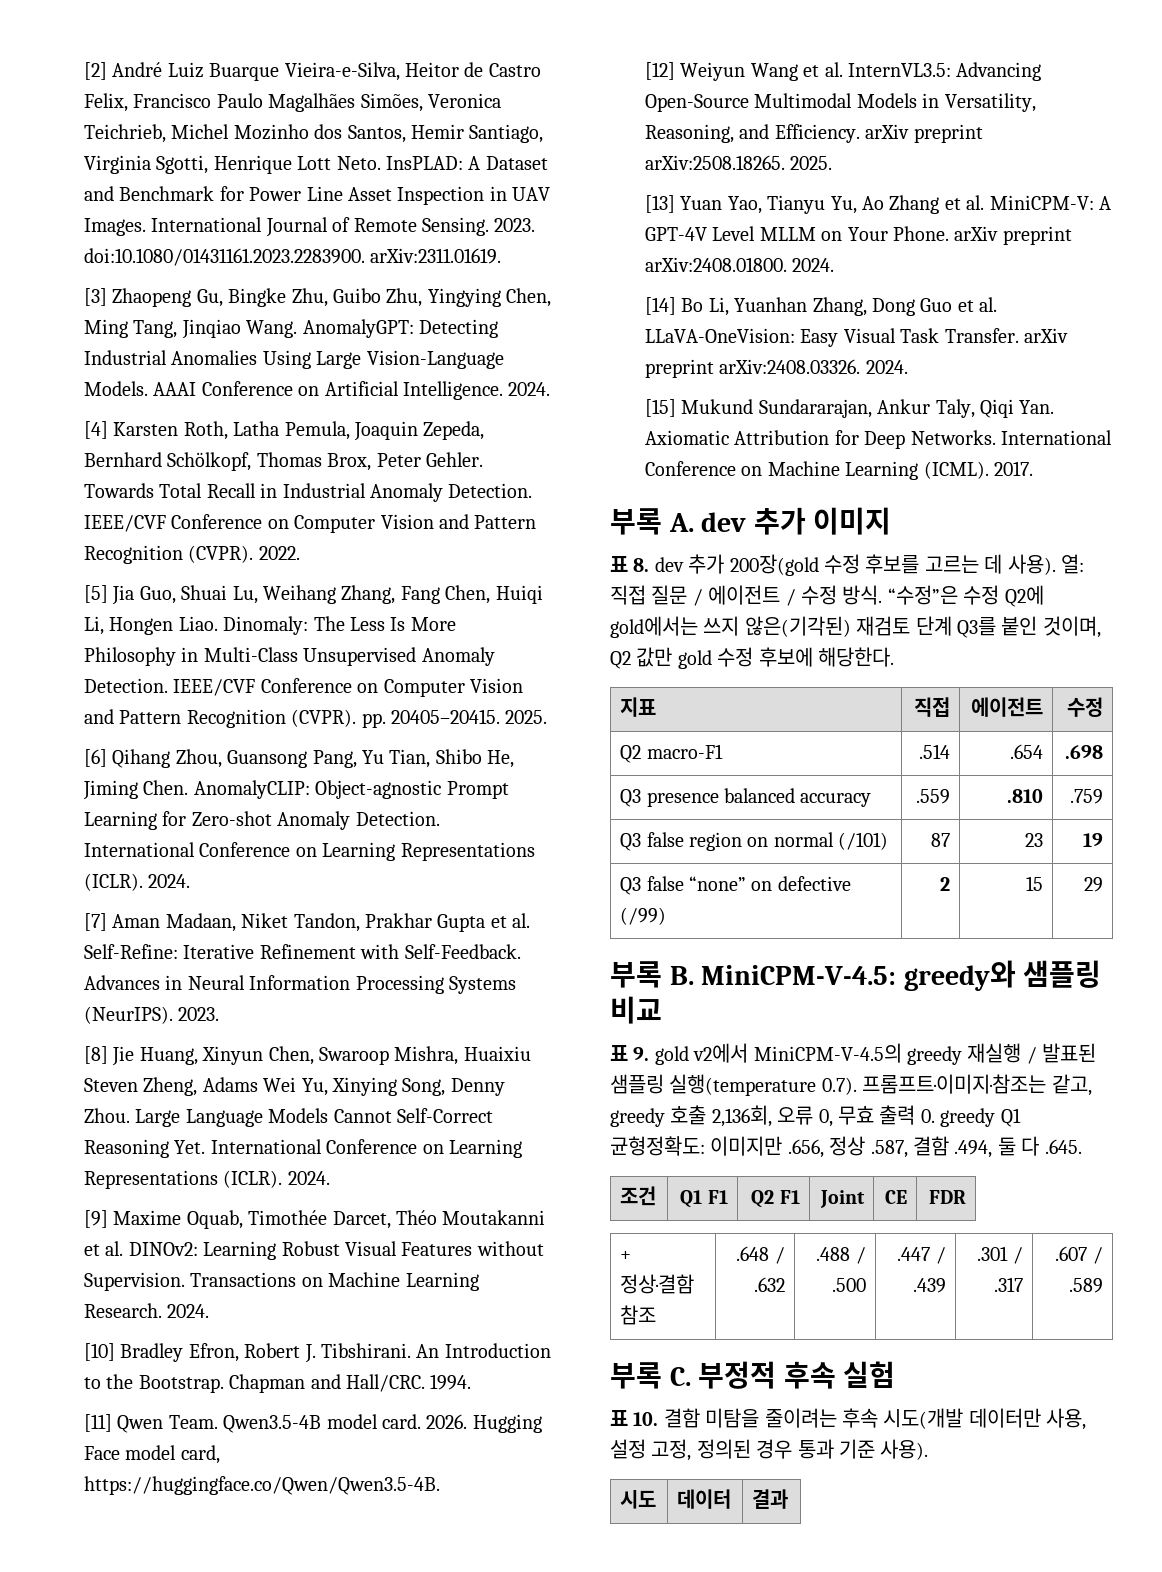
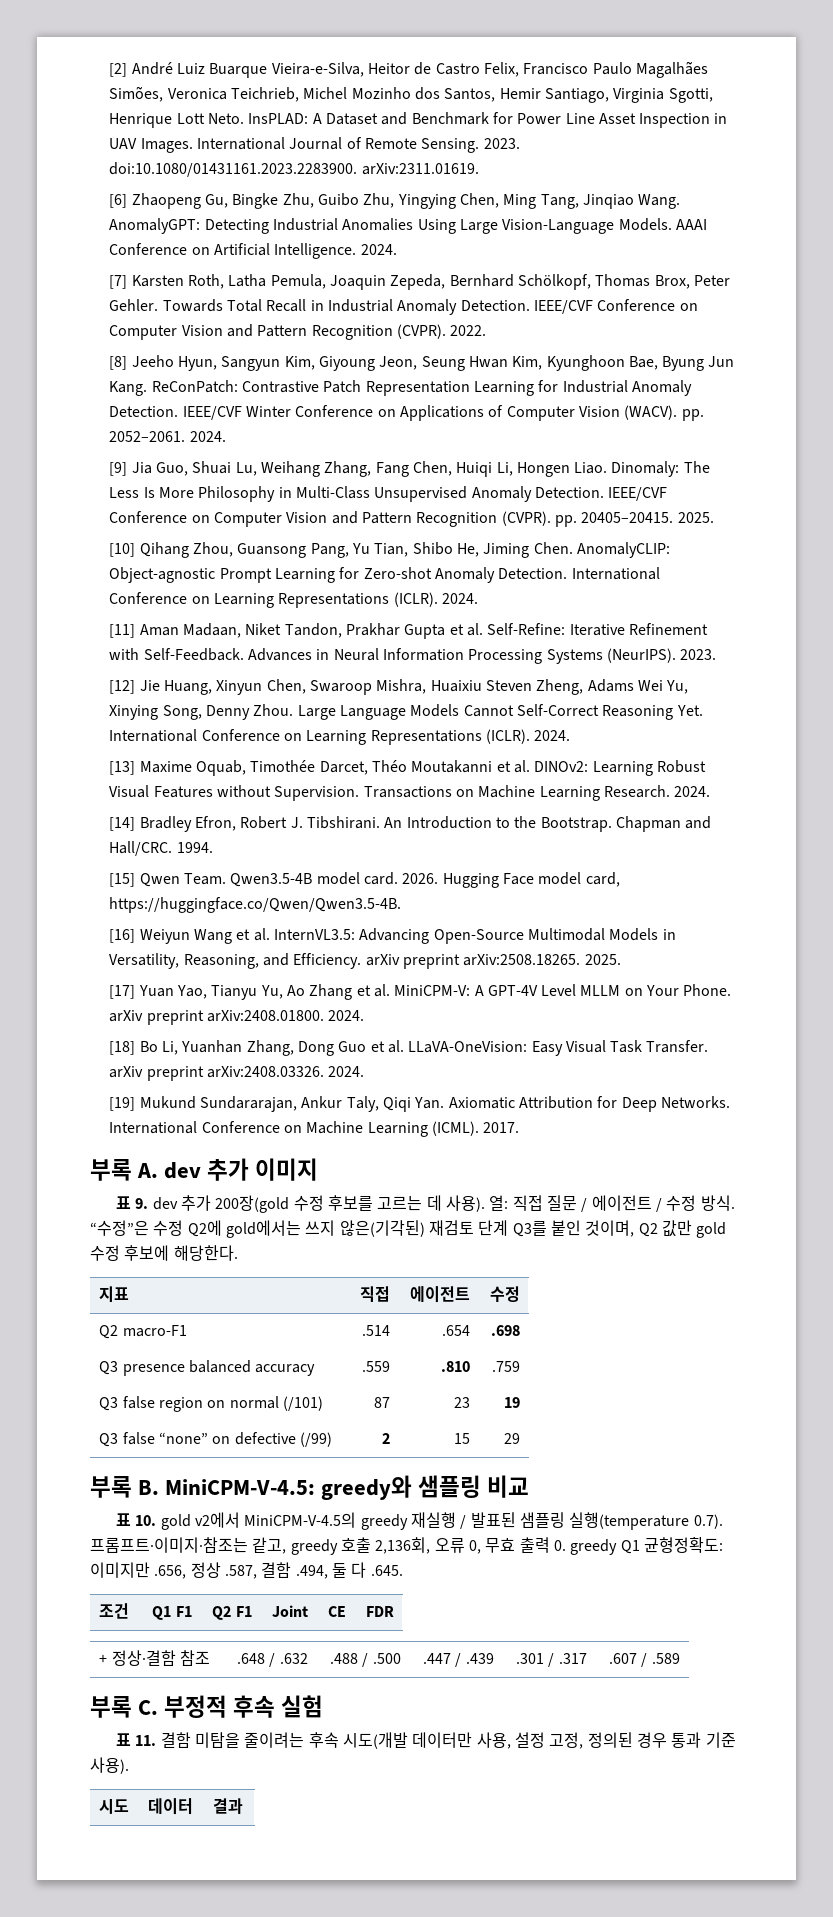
- [3] Zhaopeng Gu, Bingke Zhu, Guibo Zhu, Yingying Chen, Ming Tang, Jinqiao Wang.
+ [6] Zhaopeng Gu, Bingke Zhu, Guibo Zhu, Yingying Chen, Ming Tang, Jinqiao Wang.
- [4] Karsten Roth, Latha Pemula, Joaquin Zepeda, Bernhard Schölkopf, Thomas Brox, Peter Gehler.
+ [7] Karsten Roth, Latha Pemula, Joaquin Zepeda, Bernhard Schölkopf, Thomas Brox, Peter Gehler.
- [5] Jia Guo, Shuai Lu, Weihang Zhang, Fang Chen, Huiqi Li, Hongen Liao.
+ [8] Jeeho Hyun, Sangyun Kim, Giyoung Jeon, Seung Hwan Kim, Kyunghoon Bae, Byung Jun Kang. ReConPatch: Contrastive Patch Representation Learning for Industrial Anomaly Detection. IEEE/CVF Winter Conference on Applications of Computer Vision (WACV). pp. 2052–2061. 2024.
+ [9] Jia Guo, Shuai Lu, Weihang Zhang, Fang Chen, Huiqi Li, Hongen Liao.
- [6] Qihang Zhou, Guansong Pang, Yu Tian, Shibo He, Jiming Chen.
+ [10] Qihang Zhou, Guansong Pang, Yu Tian, Shibo He, Jiming Chen.
- [7] Aman Madaan, Niket Tandon, Prakhar Gupta et al. Self-Refine: Iterative Refinement with Self-Feedback.
+ [11] Aman Madaan, Niket Tandon, Prakhar Gupta et al. Self-Refine: Iterative Refinement with Self-Feedback.
- [8] Jie Huang, Xinyun Chen, Swaroop Mishra, Huaixiu Steven Zheng, Adams Wei Yu, Xinying Song, Denny Zhou.
+ [12] Jie Huang, Xinyun Chen, Swaroop Mishra, Huaixiu Steven Zheng, Adams Wei Yu, Xinying Song, Denny Zhou.
- [9] Maxime Oquab, Timothée Darcet, Théo Moutakanni et al. DINOv2: Learning Robust Visual Features without Supervision.
+ [13] Maxime Oquab, Timothée Darcet, Théo Moutakanni et al. DINOv2: Learning Robust Visual Features without Supervision.
- [10] Bradley Efron, Robert J. Tibshirani.
+ [14] Bradley Efron, Robert J. Tibshirani.
- [11] Qwen Team.
+ [15] Qwen Team.
- [12] Weiyun Wang et al. InternVL3.5: Advancing Open-Source Multimodal Models in Versatility, Reasoning, and Efficiency. arXiv preprint arXiv:2508.18265. 2025.
+ [16] Weiyun Wang et al. InternVL3.5: Advancing Open-Source Multimodal Models in Versatility, Reasoning, and Efficiency. arXiv preprint arXiv:2508.18265. 2025.
- [13] Yuan Yao, Tianyu Yu, Ao Zhang et al. MiniCPM-V: A GPT-4V Level MLLM on Your Phone. arXiv preprint arXiv:2408.01800. 2024.
+ [17] Yuan Yao, Tianyu Yu, Ao Zhang et al. MiniCPM-V: A GPT-4V Level MLLM on Your Phone. arXiv preprint arXiv:2408.01800. 2024.
- [14] Bo Li, Yuanhan Zhang, Dong Guo et al. LLaVA-OneVision: Easy Visual Task Transfer. arXiv preprint arXiv:2408.03326. 2024.
+ [18] Bo Li, Yuanhan Zhang, Dong Guo et al. LLaVA-OneVision: Easy Visual Task Transfer. arXiv preprint arXiv:2408.03326. 2024.
- [15] Mukund Sundararajan, Ankur Taly, Qiqi Yan. Axiomatic Attribution for Deep Networks.
+ [19] Mukund Sundararajan, Ankur Taly, Qiqi Yan. Axiomatic Attribution for Deep Networks.
- 표 8. dev 추가 200장(gold 수정 후보를 고르는 데 사용).
+ 표 9. dev 추가 200장(gold 수정 후보를 고르는 데 사용).
- 표 9. gold v2에서 MiniCPM-V-4.5의 greedy 재실행 / 발표된 샘플링 실행(temperature 0.7). 프롬프트·이미지·참조는 같고, greedy 호출 2,136회, 오류 0, 무효 출력 0. greedy Q1 균형정확도: 이미지만 .656, 정상 .587, 결함 .494, 둘 다 .645.
+ 표 10. gold v2에서 MiniCPM-V-4.5의 greedy 재실행 / 발표된 샘플링 실행(temperature 0.7). 프롬프트·이미지·참조는 같고, greedy 호출 2,136회, 오류 0, 무효 출력 0. greedy Q1 균형정확도: 이미지만 .656, 정상 .587, 결함 .494, 둘 다 .645.
- 표 10. 결함 미탐을 줄이려는 후속 시도(개발 데이터만 사용, 설정 고정, 정의된 경우 통과 기준 사용).
+ 표 11. 결함 미탐을 줄이려는 후속 시도(개발 데이터만 사용, 설정 고정, 정의된 경우 통과 기준 사용).

